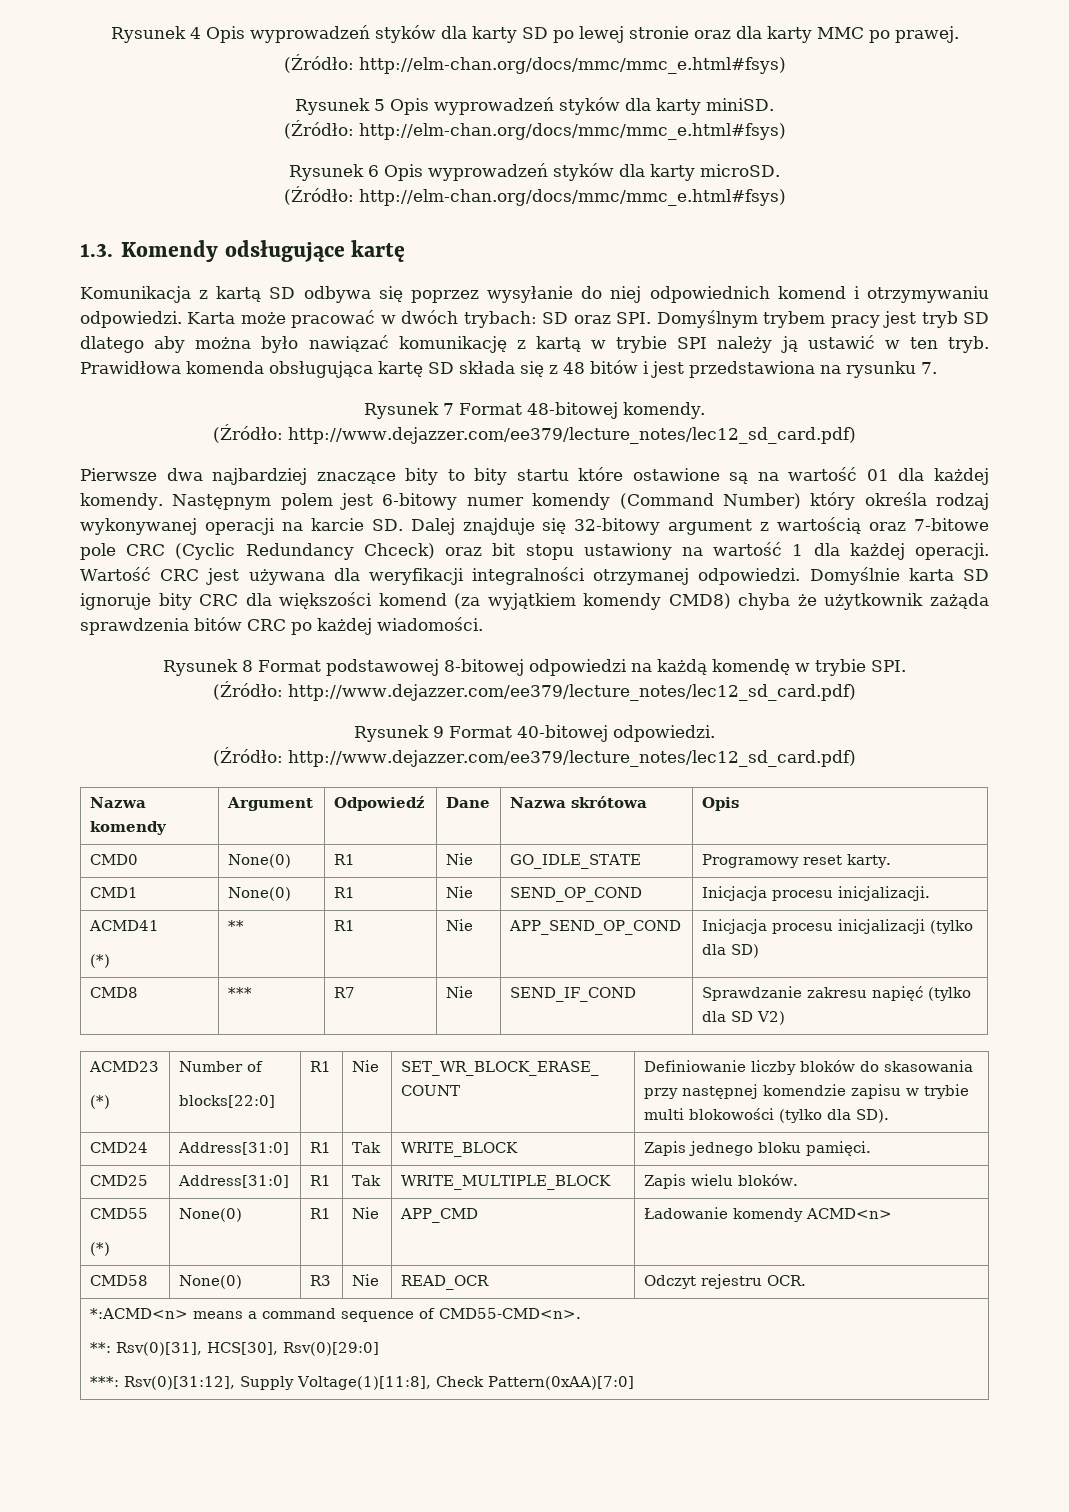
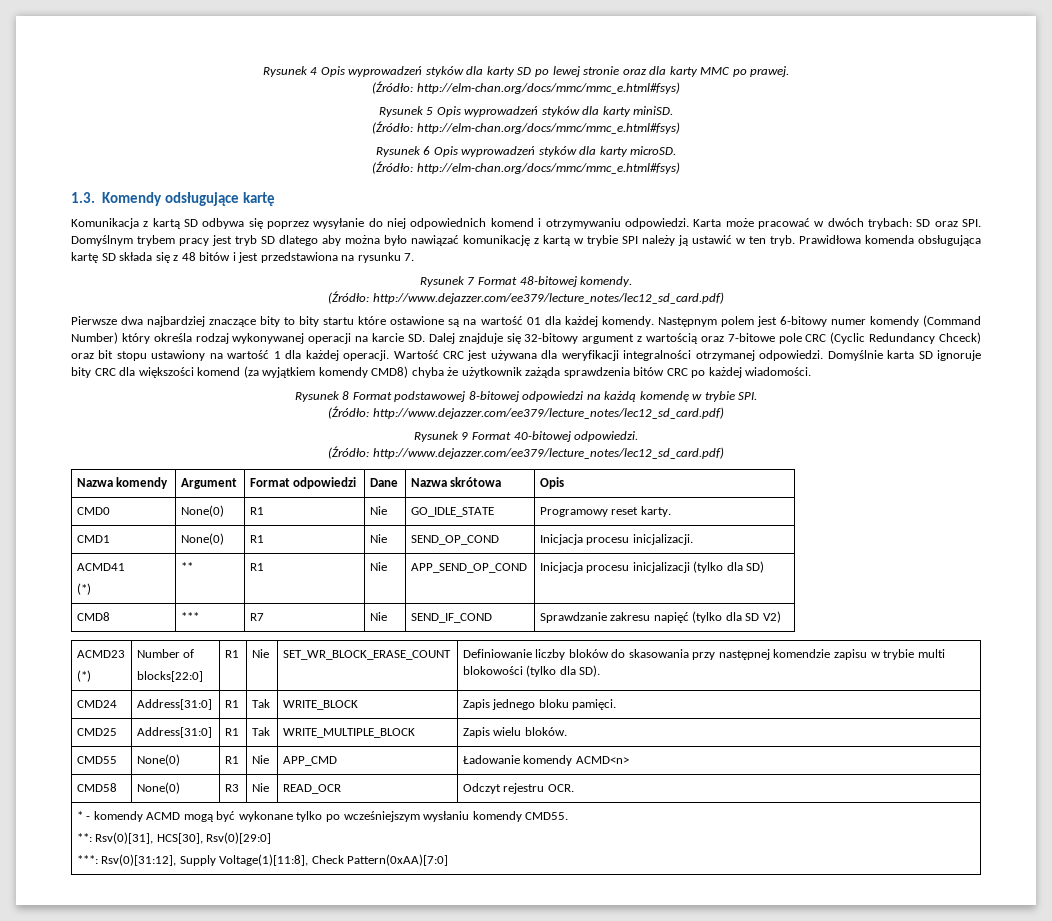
- Nazwa komendy | Argument | Odpowiedź | Dane | Nazwa skrótowa | Opis
+ Nazwa komendy | Argument | Format odpowiedzi | Dane | Nazwa skrótowa | Opis
- CMD55
- (*) | None(0) | R1 | Nie | APP_CMD | Ładowanie komendy ACMD<n>
+ CMD55 | None(0) | R1 | Nie | APP_CMD | Ładowanie komendy ACMD<n>
- *:ACMD<n> means a command sequence of CMD55-CMD<n>.
+ * - komendy ACMD mogą być wykonane tylko po wcześniejszym wysłaniu komendy CMD55.

